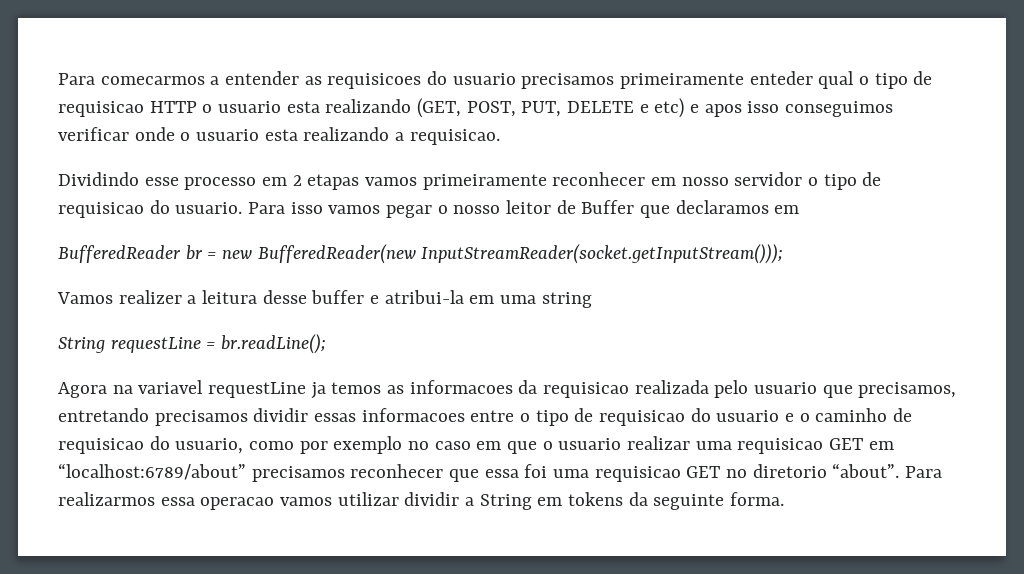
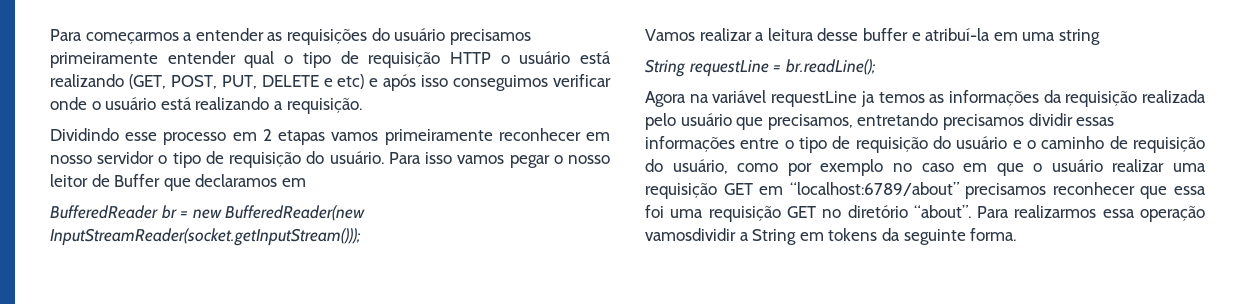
- Para comecarmos a entender as requisicoes do usuario precisamos primeiramente enteder qual o tipo de requisicao HTTP o usuario esta realizando (GET, POST, PUT, DELETE e etc) e apos isso conseguimos verificar onde o usuario esta realizando a requisicao.
+ Para começarmos a entender as requisições do usuário precisamos primeiramente entender qual o tipo de requisição HTTP o usuário está realizando (GET, POST, PUT, DELETE e etc) e após isso conseguimos verificar onde o usuário está realizando a requisição.
- Dividindo esse processo em 2 etapas vamos primeiramente reconhecer em nosso servidor o tipo de requisicao do usuario.
+ Dividindo esse processo em 2 etapas vamos primeiramente reconhecer em nosso servidor o tipo de requisição do usuário.
- Vamos realizer a leitura desse buffer e atribui-la em uma string
+ Vamos realizar a leitura desse buffer e atribuí-la em uma string
- Agora na variavel requestLine ja temos as informacoes da requisicao realizada pelo usuario que precisamos, entretando precisamos dividir essas informacoes entre o tipo de requisicao do usuario e o caminho de requisicao do usuario, como por exemplo no caso em que o usuario realizar uma requisicao GET em “localhost:6789/about” precisamos reconhecer que essa foi uma requisicao GET no diretorio “about”.
+ Agora na variável requestLine ja temos as informações da requisição realizada pelo usuário que precisamos, entretando precisamos dividir essas informações entre o tipo de requisição do usuário e o caminho de requisição do usuário, como por exemplo no caso em que o usuário realizar uma requisição GET em “localhost:6789/about” precisamos reconhecer que essa foi uma requisição GET no diretório “about”.
- Para realizarmos essa operacao vamos utilizar dividir a String em tokens da seguinte forma.
+ Para realizarmos essa operação vamosdividir a String em tokens da seguinte forma.

